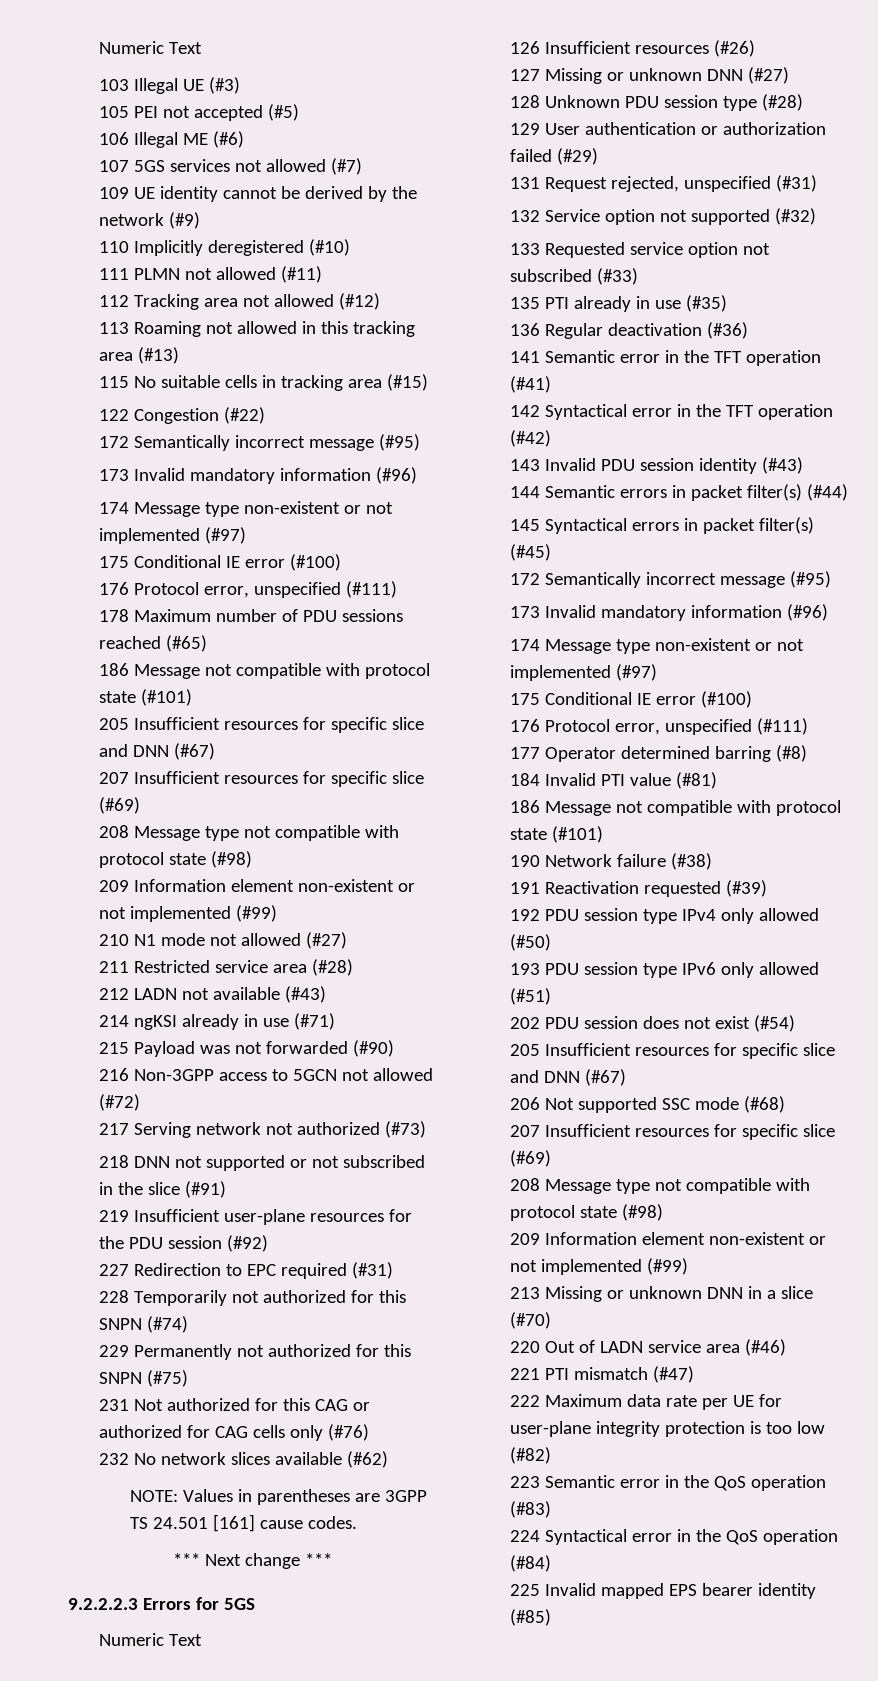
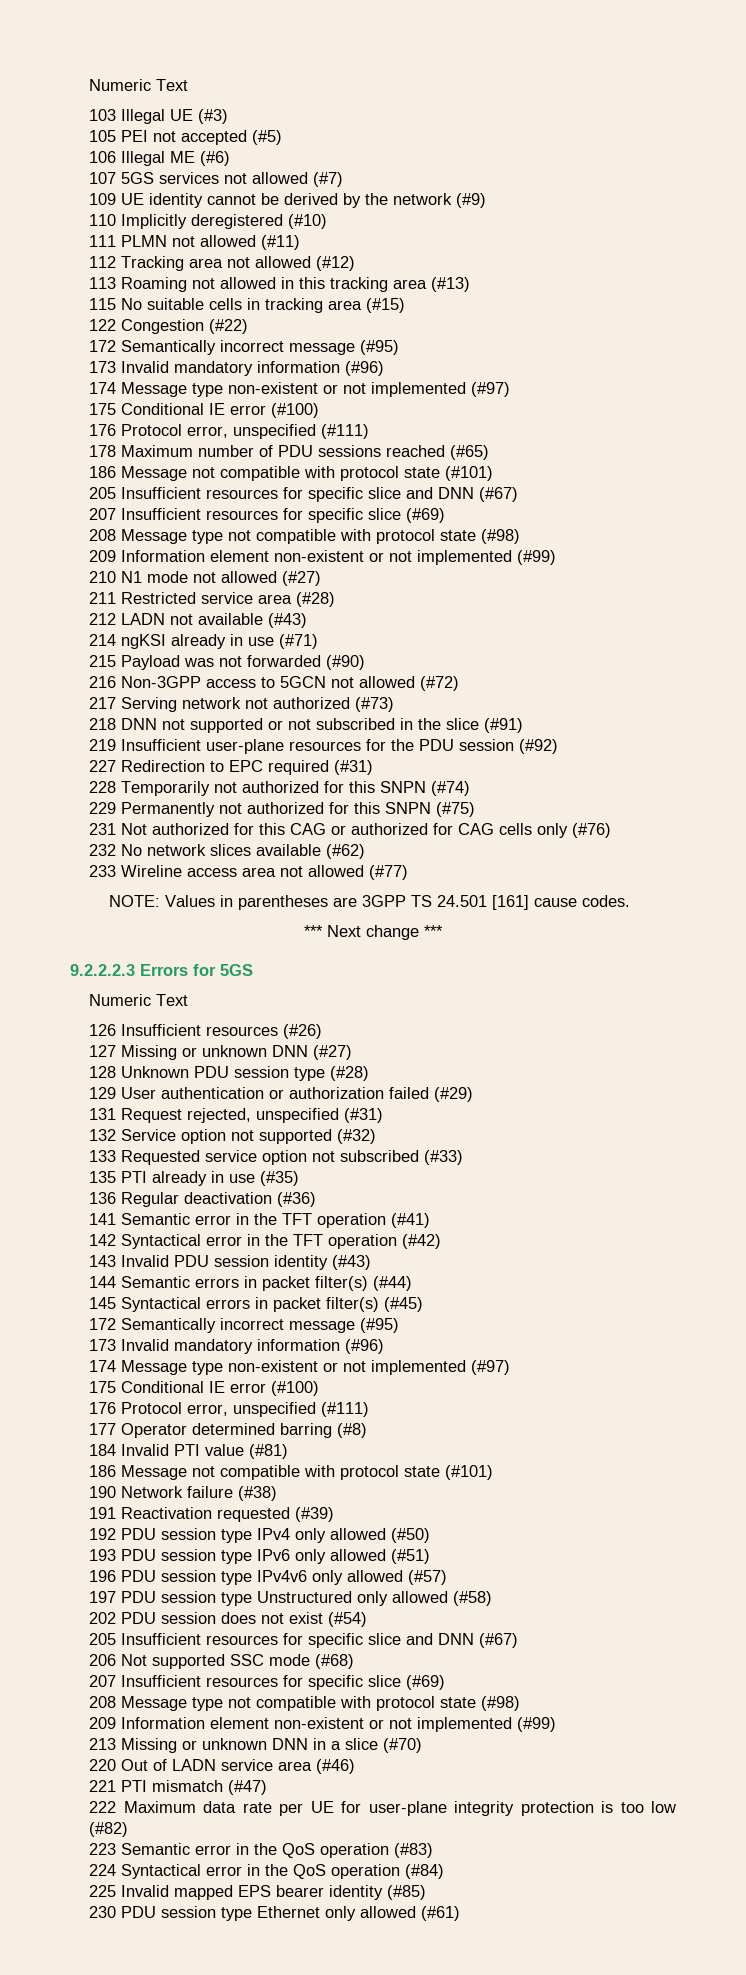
+ 233 Wireline access area not allowed (#77)
+ 196 PDU session type IPv4v6 only allowed (#57)
+ 197 PDU session type Unstructured only allowed (#58)
+ 230 PDU session type Ethernet only allowed (#61)

